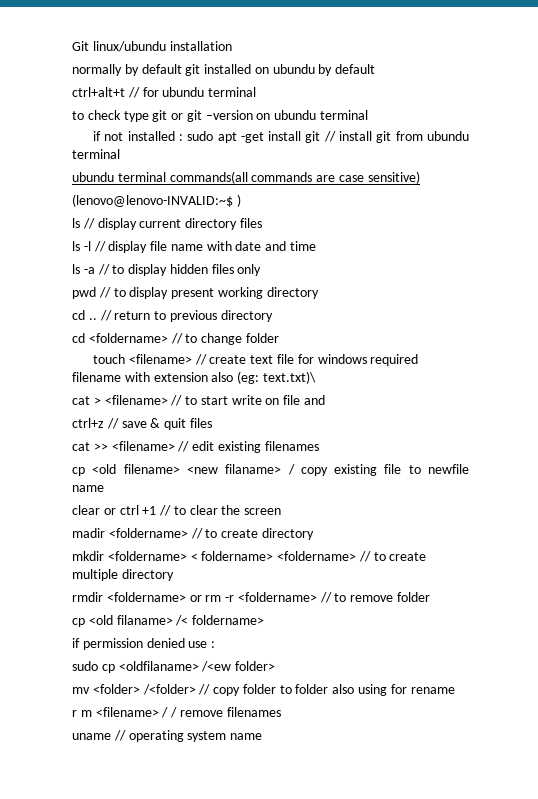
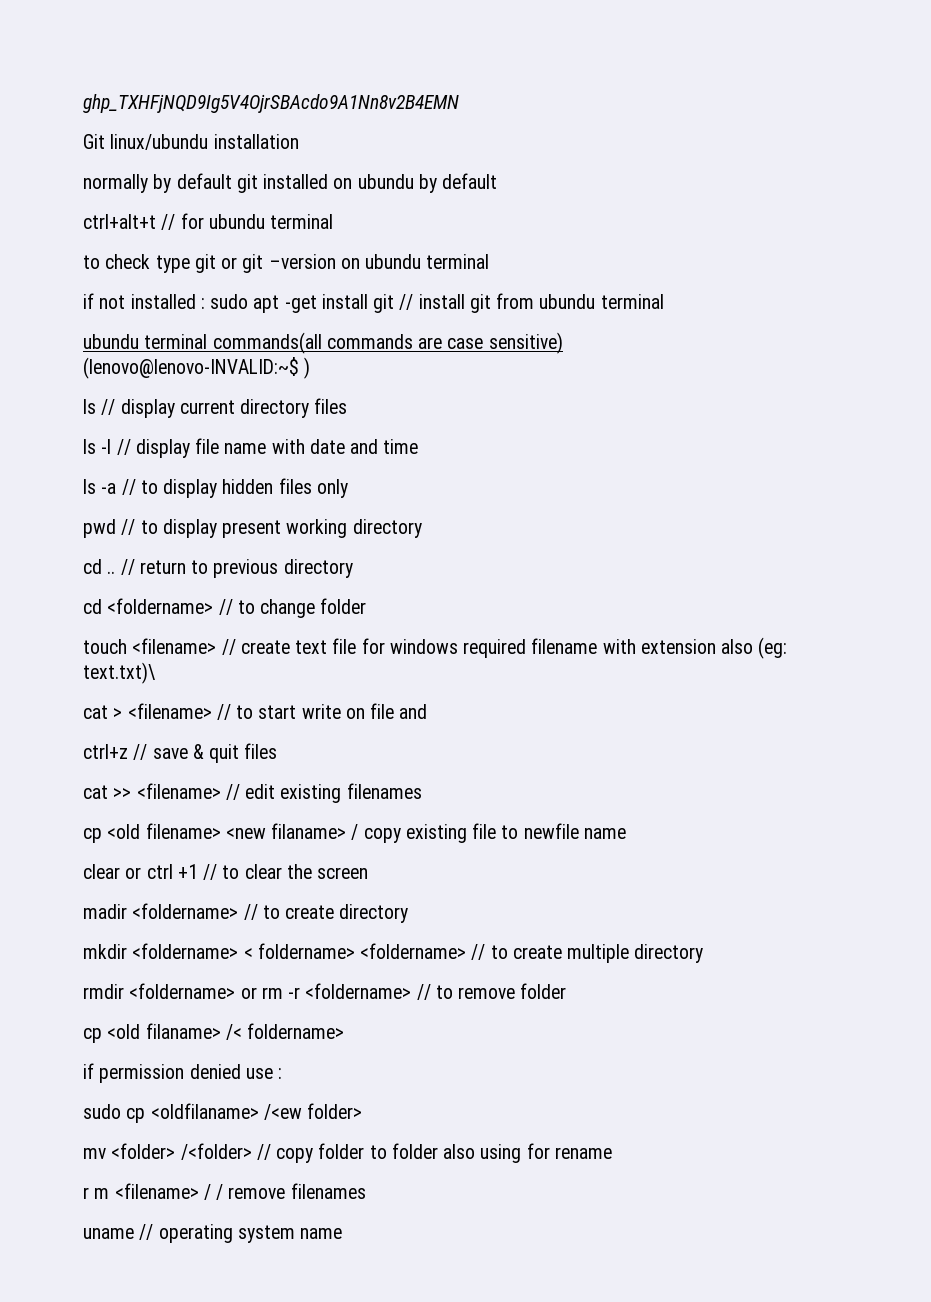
+ 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

